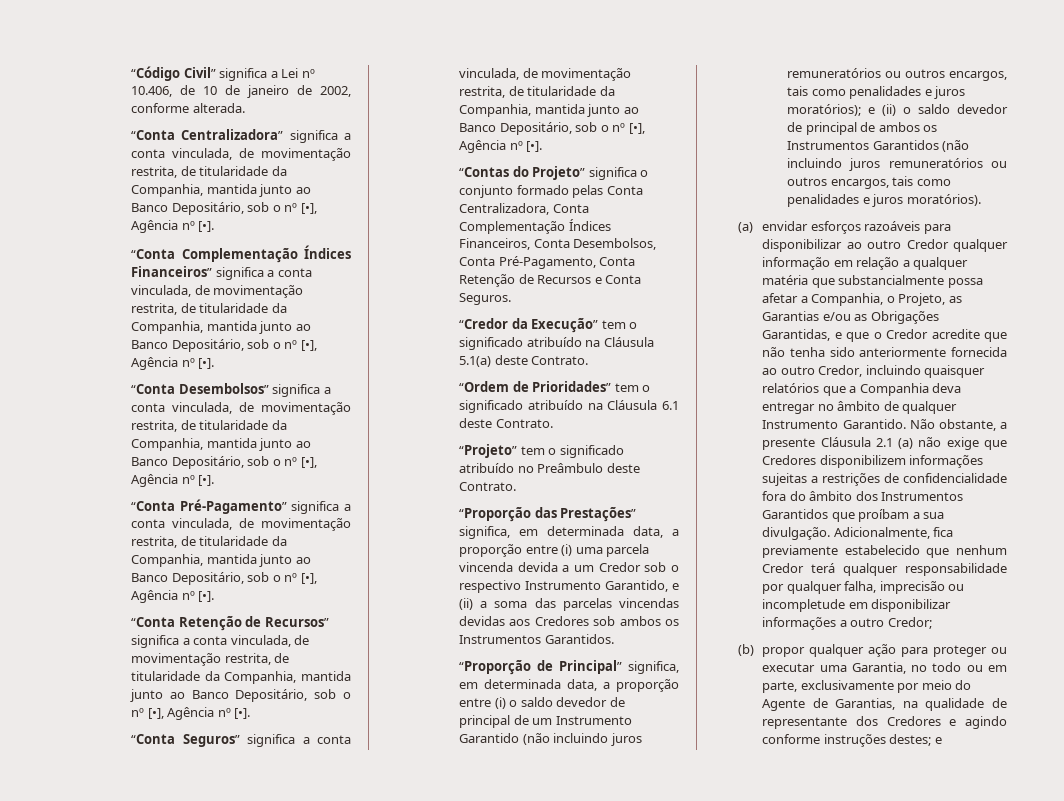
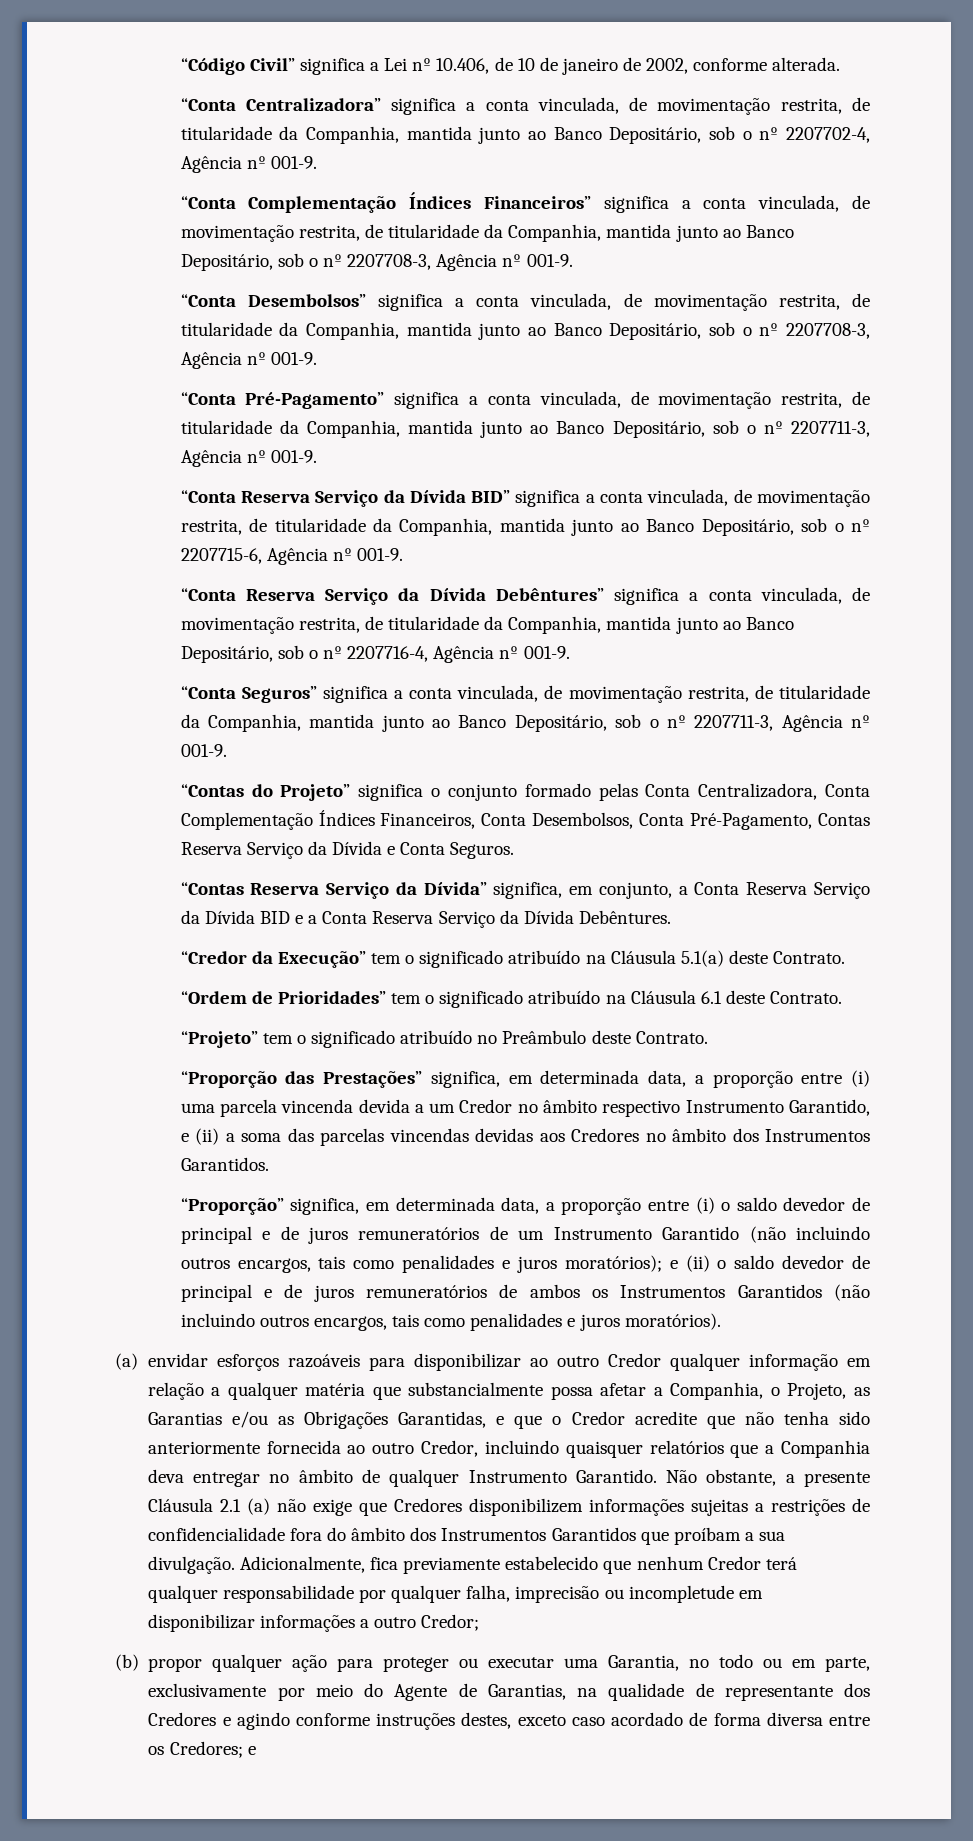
- “Conta Centralizadora” significa a conta vinculada, de movimentação restrita, de titularidade da Companhia, mantida junto ao Banco Depositário, sob o nº [•], Agência nº [•].
+ “Conta Centralizadora” significa a conta vinculada, de movimentação restrita, de titularidade da Companhia, mantida junto ao Banco Depositário, sob o nº 2207702-4, Agência nº 001-9.
- “Conta Complementação Índices Financeiros” significa a conta vinculada, de movimentação restrita, de titularidade da Companhia, mantida junto ao Banco Depositário, sob o nº [•], Agência nº [•].
+ “Conta Complementação Índices Financeiros” significa a conta vinculada, de movimentação restrita, de titularidade da Companhia, mantida junto ao Banco Depositário, sob o nº 2207708-3, Agência nº 001-9.
- “Conta Desembolsos” significa a conta vinculada, de movimentação restrita, de titularidade da Companhia, mantida junto ao Banco Depositário, sob o nº [•], Agência nº [•].
+ “Conta Desembolsos” significa a conta vinculada, de movimentação restrita, de titularidade da Companhia, mantida junto ao Banco Depositário, sob o nº 2207708-3, Agência nº 001-9.
- “Conta Pré-Pagamento” significa a conta vinculada, de movimentação restrita, de titularidade da Companhia, mantida junto ao Banco Depositário, sob o nº [•], Agência nº [•].
- “Conta Retenção de Recursos” significa a conta vinculada, de movimentação restrita, de titularidade da Companhia, mantida junto ao Banco Depositário, sob o nº [•], Agência nº [•].
+ “Conta Pré-Pagamento” significa a conta vinculada, de movimentação restrita, de titularidade da Companhia, mantida junto ao Banco Depositário, sob o nº 2207711-3, Agência nº 001-9.
+ “Conta Reserva Serviço da Dívida BID” significa a conta vinculada, de movimentação restrita, de titularidade da Companhia, mantida junto ao Banco Depositário, sob o nº 2207715-6, Agência nº 001-9.
+ “Conta Reserva Serviço da Dívida Debêntures” significa a conta vinculada, de movimentação restrita, de titularidade da Companhia, mantida junto ao Banco Depositário, sob o nº 2207716-4, Agência nº 001-9.
- “Conta Seguros” significa a conta vinculada, de movimentação restrita, de titularidade da Companhia, mantida junto ao Banco Depositário, sob o nº [•], Agência nº [•].
+ “Conta Seguros” significa a conta vinculada, de movimentação restrita, de titularidade da Companhia, mantida junto ao Banco Depositário, sob o nº 2207711-3, Agência nº 001-9.
- “Contas do Projeto” significa o conjunto formado pelas Conta Centralizadora, Conta Complementação Índices Financeiros, Conta Desembolsos, Conta Pré-Pagamento, Conta Retenção de Recursos e Conta Seguros.
+ “Contas do Projeto” significa o conjunto formado pelas Conta Centralizadora, Conta Complementação Índices Financeiros, Conta Desembolsos, Conta Pré-Pagamento, Contas Reserva Serviço da Dívida e Conta Seguros.
+ “Contas Reserva Serviço da Dívida” significa, em conjunto, a Conta Reserva Serviço da Dívida BID e a Conta Reserva Serviço da Dívida Debêntures.
- “Proporção das Prestações” significa, em determinada data, a proporção entre (i) uma parcela vincenda devida a um Credor sob o respectivo Instrumento Garantido, e (ii) a soma das parcelas vincendas devidas aos Credores sob ambos os Instrumentos Garantidos.
+ “Proporção das Prestações” significa, em determinada data, a proporção entre (i) uma parcela vincenda devida a um Credor no âmbito respectivo Instrumento Garantido, e (ii) a soma das parcelas vincendas devidas aos Credores no âmbito dos Instrumentos Garantidos.
- “Proporção de Principal” significa, em determinada data, a proporção entre (i) o saldo devedor de principal de um Instrumento Garantido (não incluindo juros remuneratórios ou outros encargos, tais como penalidades e juros moratórios); e (ii) o saldo devedor de principal de ambos os Instrumentos Garantidos (não incluindo juros remuneratórios ou outros encargos, tais como penalidades e juros moratórios).
+ “Proporção” significa, em determinada data, a proporção entre (i) o saldo devedor de principal e de juros remuneratórios de um Instrumento Garantido (não incluindo outros encargos, tais como penalidades e juros moratórios); e (ii) o saldo devedor de principal e de juros remuneratórios de ambos os Instrumentos Garantidos (não incluindo outros encargos, tais como penalidades e juros moratórios).
- (b) propor qualquer ação para proteger ou executar uma Garantia, no todo ou em parte, exclusivamente por meio do Agente de Garantias, na qualidade de representante dos Credores e agindo conforme instruções destes; e
+ (b) propor qualquer ação para proteger ou executar uma Garantia, no todo ou em parte, exclusivamente por meio do Agente de Garantias, na qualidade de representante dos Credores e agindo conforme instruções destes, exceto caso acordado de forma diversa entre os Credores; e

